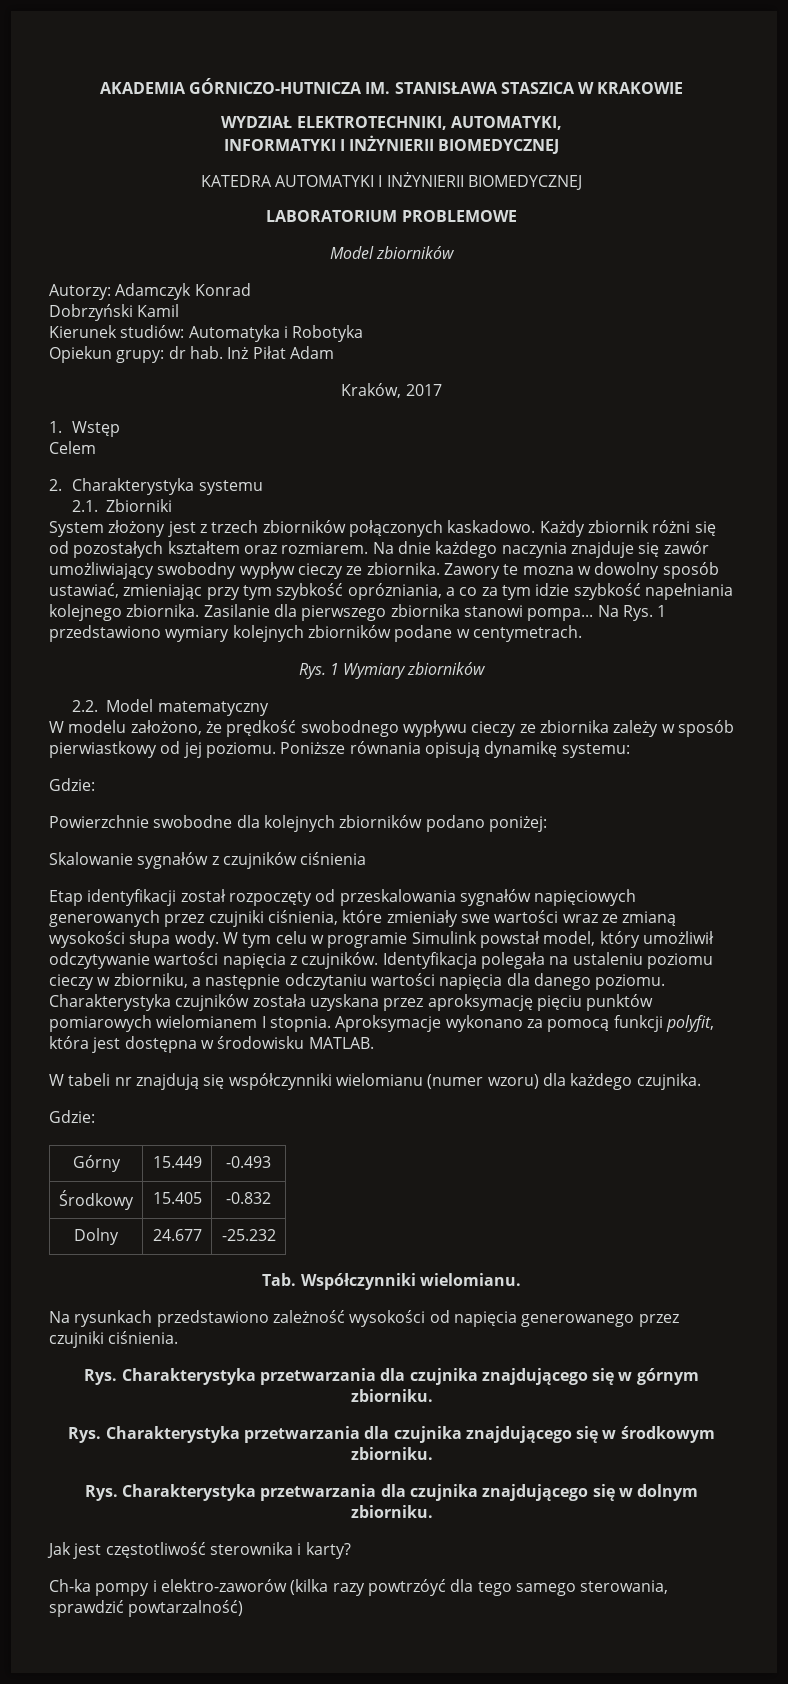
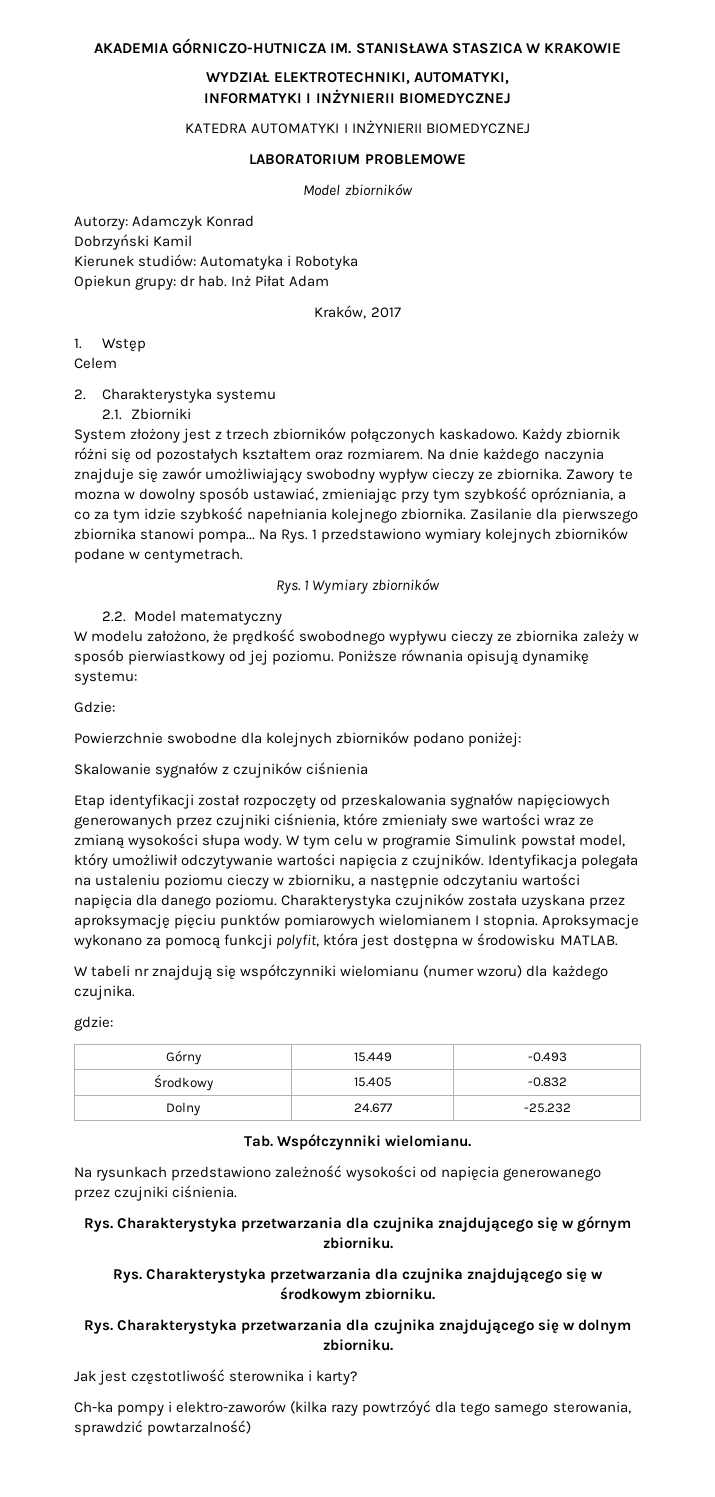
  W tabeli nr znajdują się współczynniki wielomianu (numer wzoru) dla każdego czujnika.
- Gdzie:
+ gdzie:

